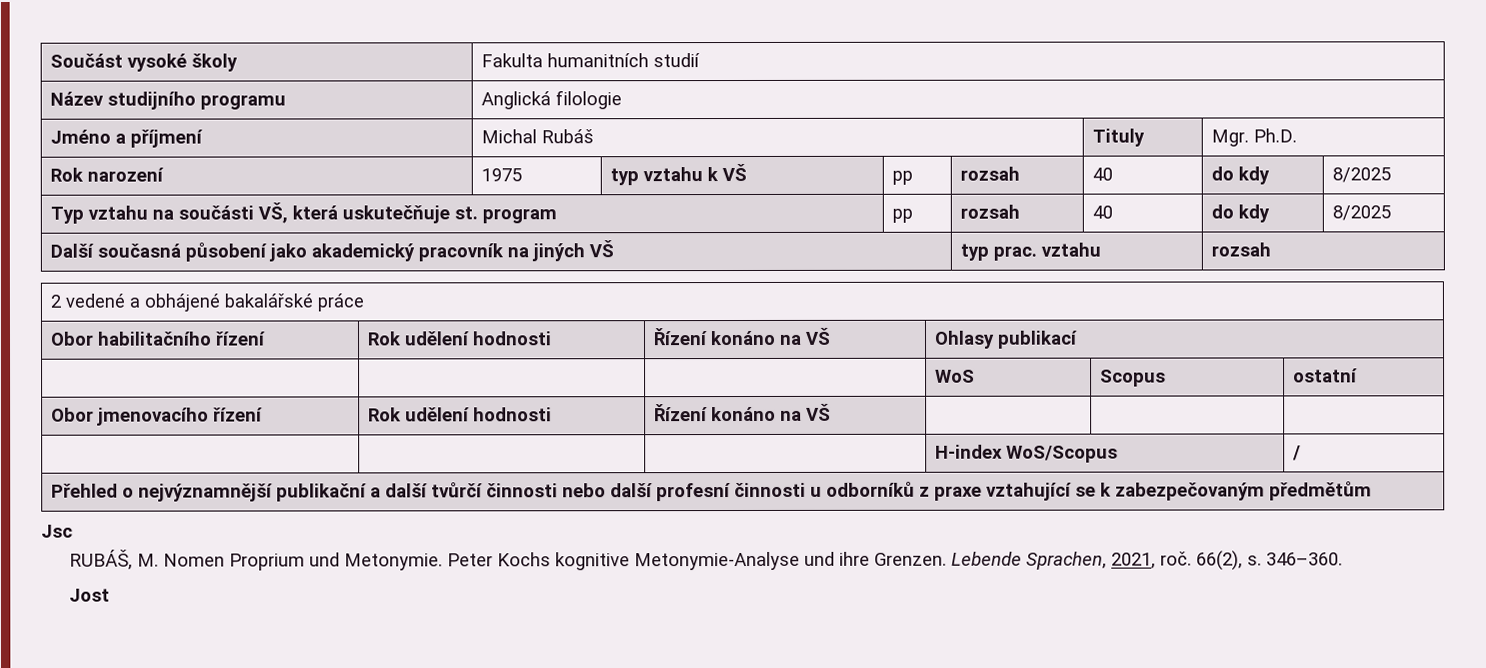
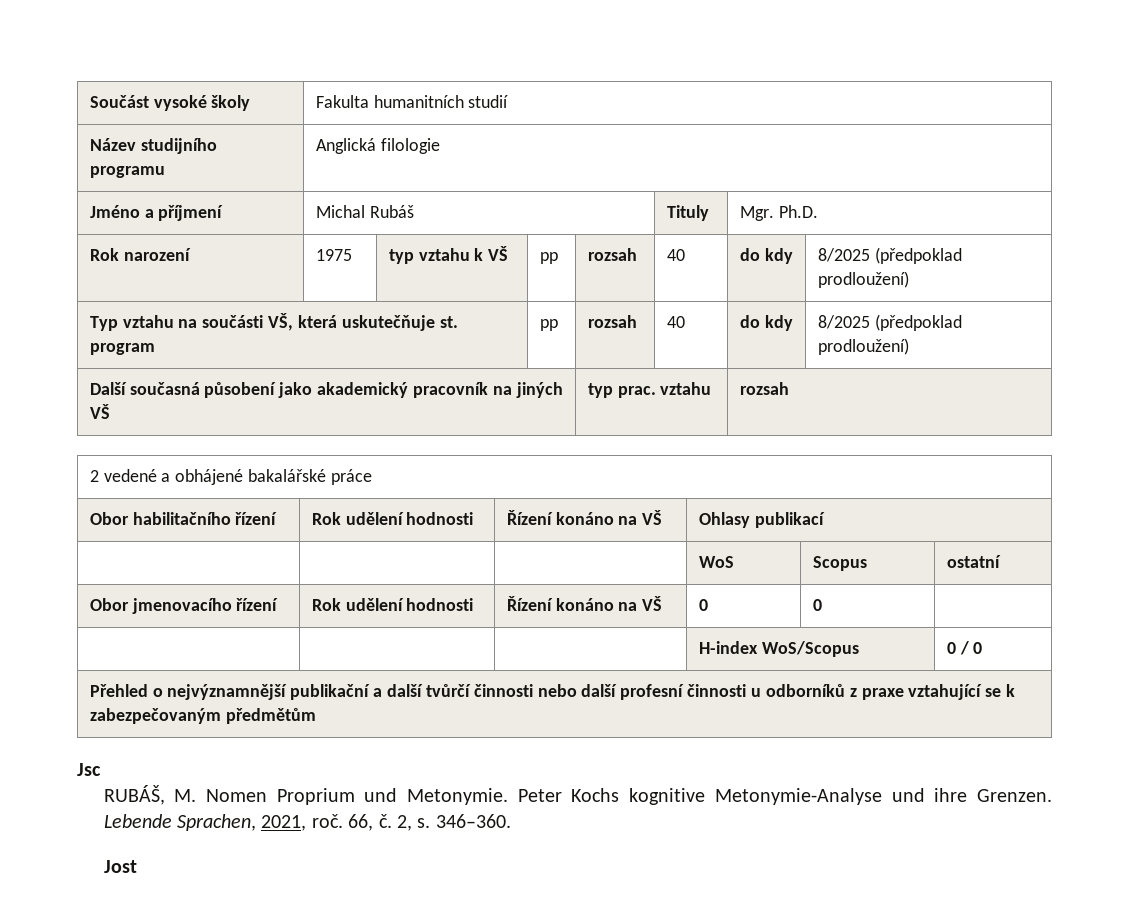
- Rok narození | 1975 | typ vztahu k VŠ | pp | rozsah | 40 | do kdy | 8/2025
+ Rok narození | 1975 | typ vztahu k VŠ | pp | rozsah | 40 | do kdy | 8/2025 (předpoklad prodloužení)
- Typ vztahu na součásti VŠ, která uskutečňuje st. program | pp | rozsah | 40 | do kdy | 8/2025
+ Typ vztahu na součásti VŠ, která uskutečňuje st. program | pp | rozsah | 40 | do kdy | 8/2025 (předpoklad prodloužení)
- Obor jmenovacího řízení | Rok udělení hodnosti | Řízení konáno na VŠ | | |
+ Obor jmenovacího řízení | Rok udělení hodnosti | Řízení konáno na VŠ | 0 | 0 |
- | | | H-index WoS/Scopus | /
+ | | | H-index WoS/Scopus | 0 / 0
- 66(2), s.
+ 66, č. 2, s.

